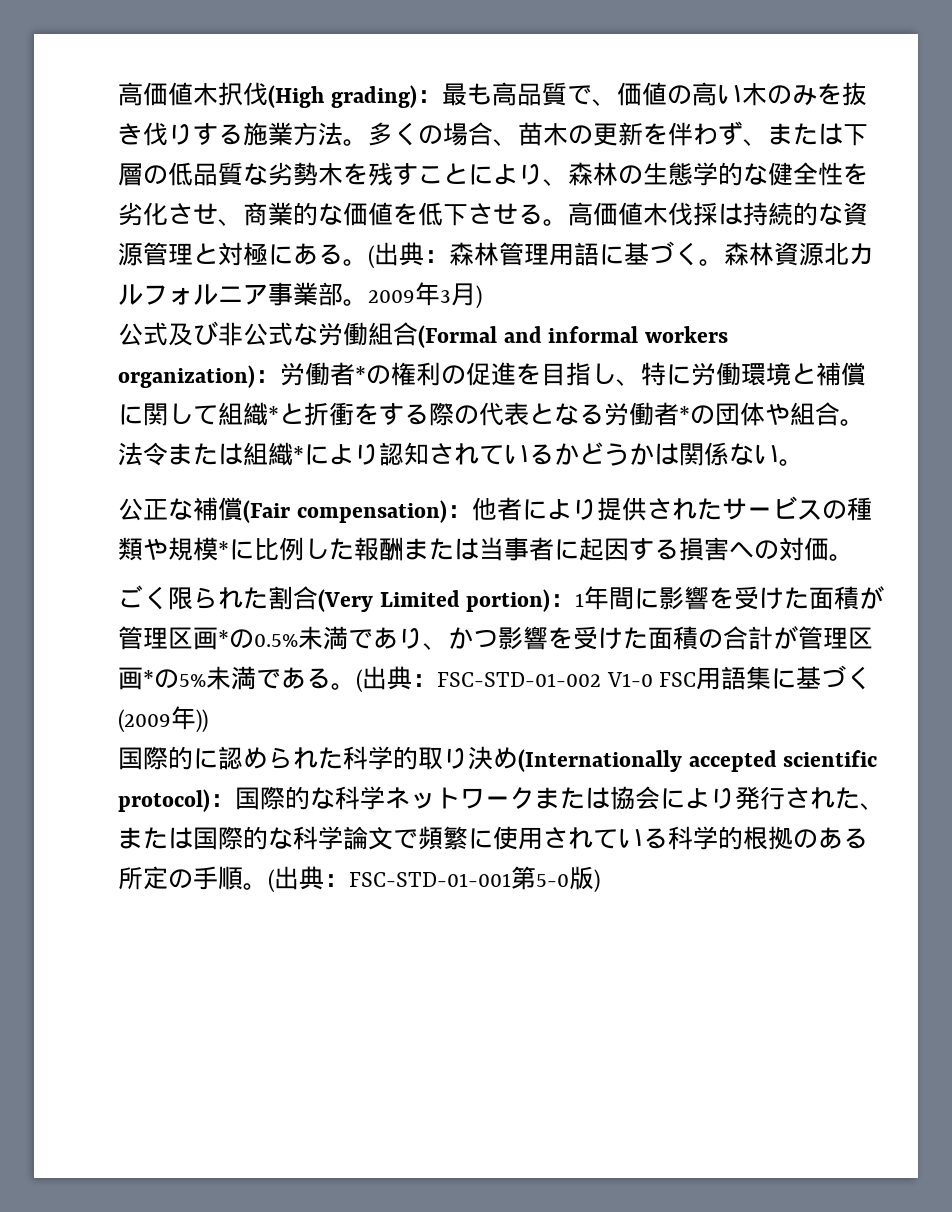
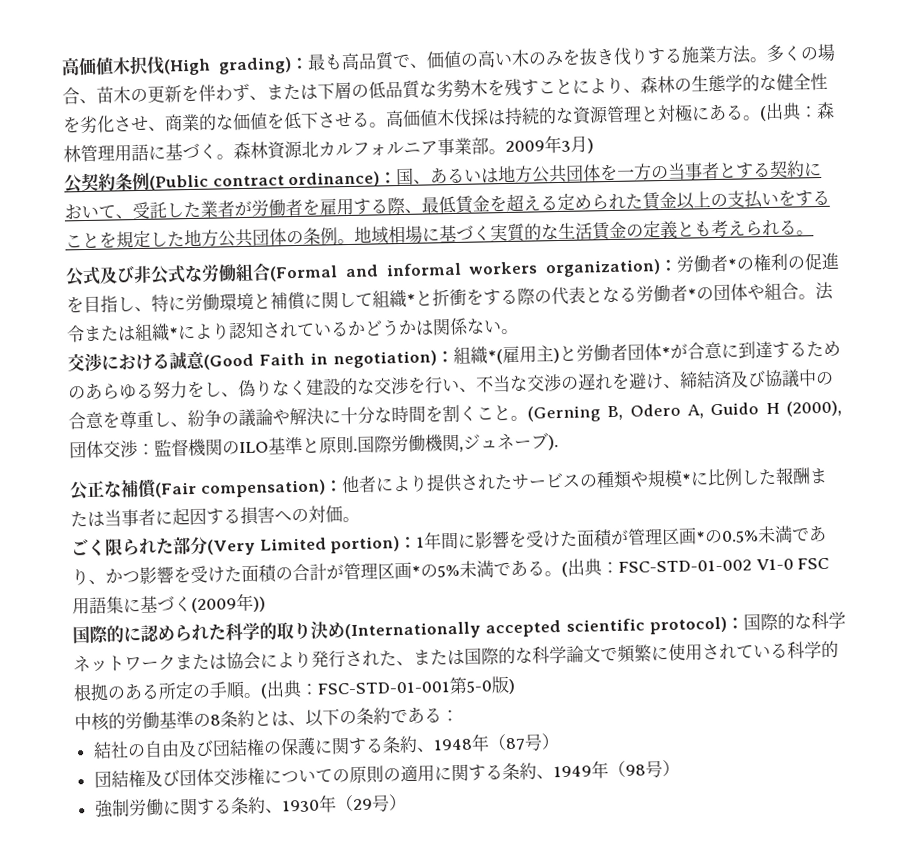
+ 公契約条例(Public contract ordinance)：国、あるいは地方公共団体を一方の当事者とする契約において、受託した業者が労働者を雇用する際、最低賃金を超える定められた賃金以上の支払いをすることを規定した地方公共団体の条例。地域相場に基づく実質的な生活賃金の定義とも考えられる。
+ 交渉における誠意(Good Faith in negotiation)：組織*(雇用主)と労働者団体*が合意に到達するためのあらゆる努力をし、偽りなく建設的な交渉を行い、不当な交渉の遅れを避け、締結済及び協議中の合意を尊重し、紛争の議論や解決に十分な時間を割くこと。(Gerning B, Odero A, Guido H (2000),団体交渉：監督機関のILO基準と原則.国際労働機関,ジュネーブ).
- ごく限られた割合(Very Limited portion)：1年間に影響を受けた面積が管理区画*の0.5%未満であり、かつ影響を受けた面積の合計が管理区画*の5%未満である。
+ ごく限られた部分(Very Limited portion)：1年間に影響を受けた面積が管理区画*の0.5%未満であり、かつ影響を受けた面積の合計が管理区画*の5%未満である。
+ 中核的労働基準の8条約とは、以下の条約である：
+ 結社の自由及び団結権の保護に関する条約、1948年（87号）
+ 団結権及び団体交渉権についての原則の適用に関する条約、1949年（98号）
+ 強制労働に関する条約、1930年（29号）

